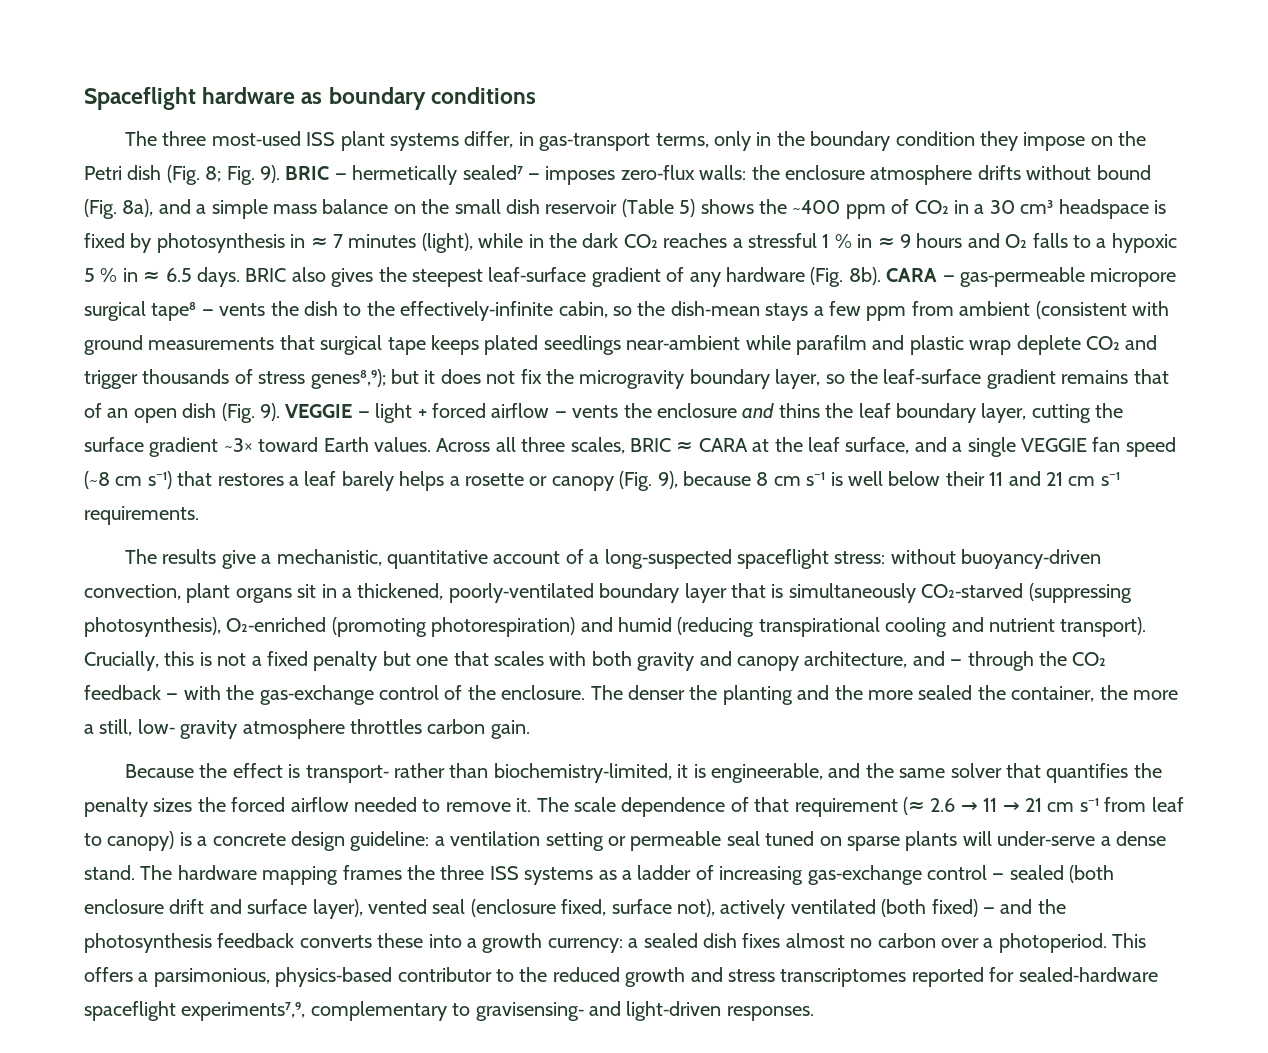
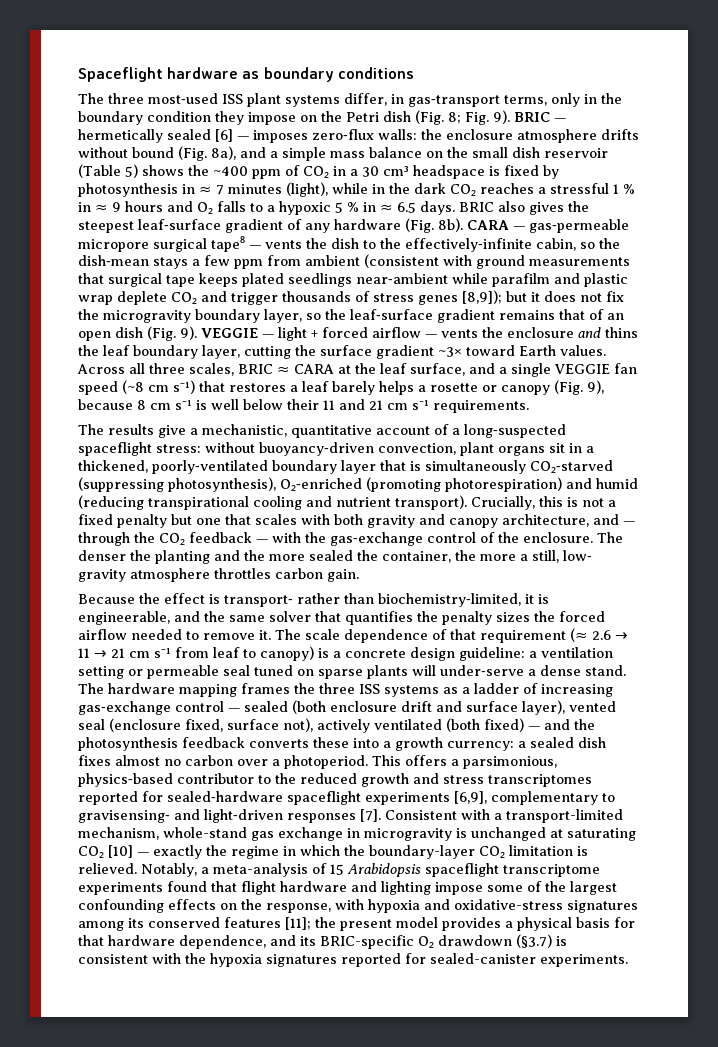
- BRIC — hermetically sealed⁷ — imposes zero‑flux walls:
+ BRIC — hermetically sealed [6] — imposes zero‑flux walls:
- CARA — gas‑permeable micropore surgical tape⁸ — vents the dish to the effectively‑infinite cabin, so the dish‑mean stays a few ppm from ambient (consistent with ground measurements that surgical tape keeps plated seedlings near‑ambient while parafilm and plastic wrap deplete CO₂ and trigger thousands of stress genes⁸,⁹);
+ CARA — gas‑permeable micropore surgical tape⁸ — vents the dish to the effectively‑infinite cabin, so the dish‑mean stays a few ppm from ambient (consistent with ground measurements that surgical tape keeps plated seedlings near‑ambient while parafilm and plastic wrap deplete CO₂ and trigger thousands of stress genes [8,9]);
- This offers a parsimonious, physics‑based contributor to the reduced growth and stress transcriptomes reported for sealed‑hardware spaceflight experiments⁷,⁹, complementary to gravisensing‑ and light‑driven responses.
+ This offers a parsimonious, physics‑based contributor to the reduced growth and stress transcriptomes reported for sealed‑hardware spaceflight experiments [6,9], complementary to gravisensing‑ and light‑driven responses [7]. Consistent with a transport-limited mechanism, whole-stand gas exchange in microgravity is unchanged at saturating CO₂ [10] — exactly the regime in which the boundary-layer CO₂ limitation is relieved. Notably, a meta-analysis of 15 Arabidopsis spaceflight transcriptome experiments found that flight hardware and lighting impose some of the largest confounding effects on the response, with hypoxia and oxidative-stress signatures among its conserved features [11]; the present model provides a physical basis for that hardware dependence, and its BRIC-specific O₂ drawdown (§3.7) is consistent with the hypoxia signatures reported for sealed-canister experiments.

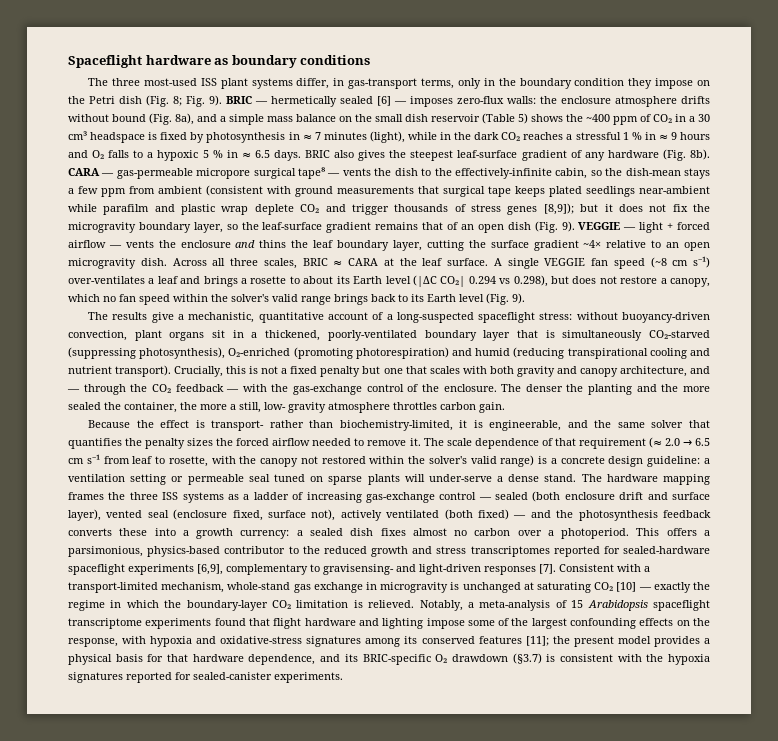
- VEGGIE — light + forced airflow — vents the enclosure and thins the leaf boundary layer, cutting the surface gradient ~3× toward Earth values.
+ VEGGIE — light + forced airflow — vents the enclosure and thins the leaf boundary layer, cutting the surface gradient ~4× relative to an open microgravity dish.
- Across all three scales, BRIC ≈ CARA at the leaf surface, and a single VEGGIE fan speed (~8 cm s⁻¹) that restores a leaf barely helps a rosette or canopy (Fig. 9), because 8 cm s⁻¹ is well below their 11 and 21 cm s⁻¹ requirements.
+ Across all three scales, BRIC ≈ CARA at the leaf surface. A single VEGGIE fan speed (~8 cm s⁻¹) over‑ventilates a leaf and brings a rosette to about its Earth level (|ΔC CO₂| 0.294 vs 0.298), but does not restore a canopy, which no fan speed within the solver's valid range brings back to its Earth level (Fig. 9).
- The scale dependence of that requirement (≈ 2.6 → 11 → 21 cm s⁻¹ from leaf to canopy) is a concrete design guideline: a ventilation setting or permeable seal tuned on sparse plants will under‑serve a dense stand.
+ The scale dependence of that requirement (≈ 2.0 → 6.5 cm s⁻¹ from leaf to rosette, with the canopy not restored within the solver's valid range) is a concrete design guideline: a ventilation setting or permeable seal tuned on sparse plants will under‑serve a dense stand.

